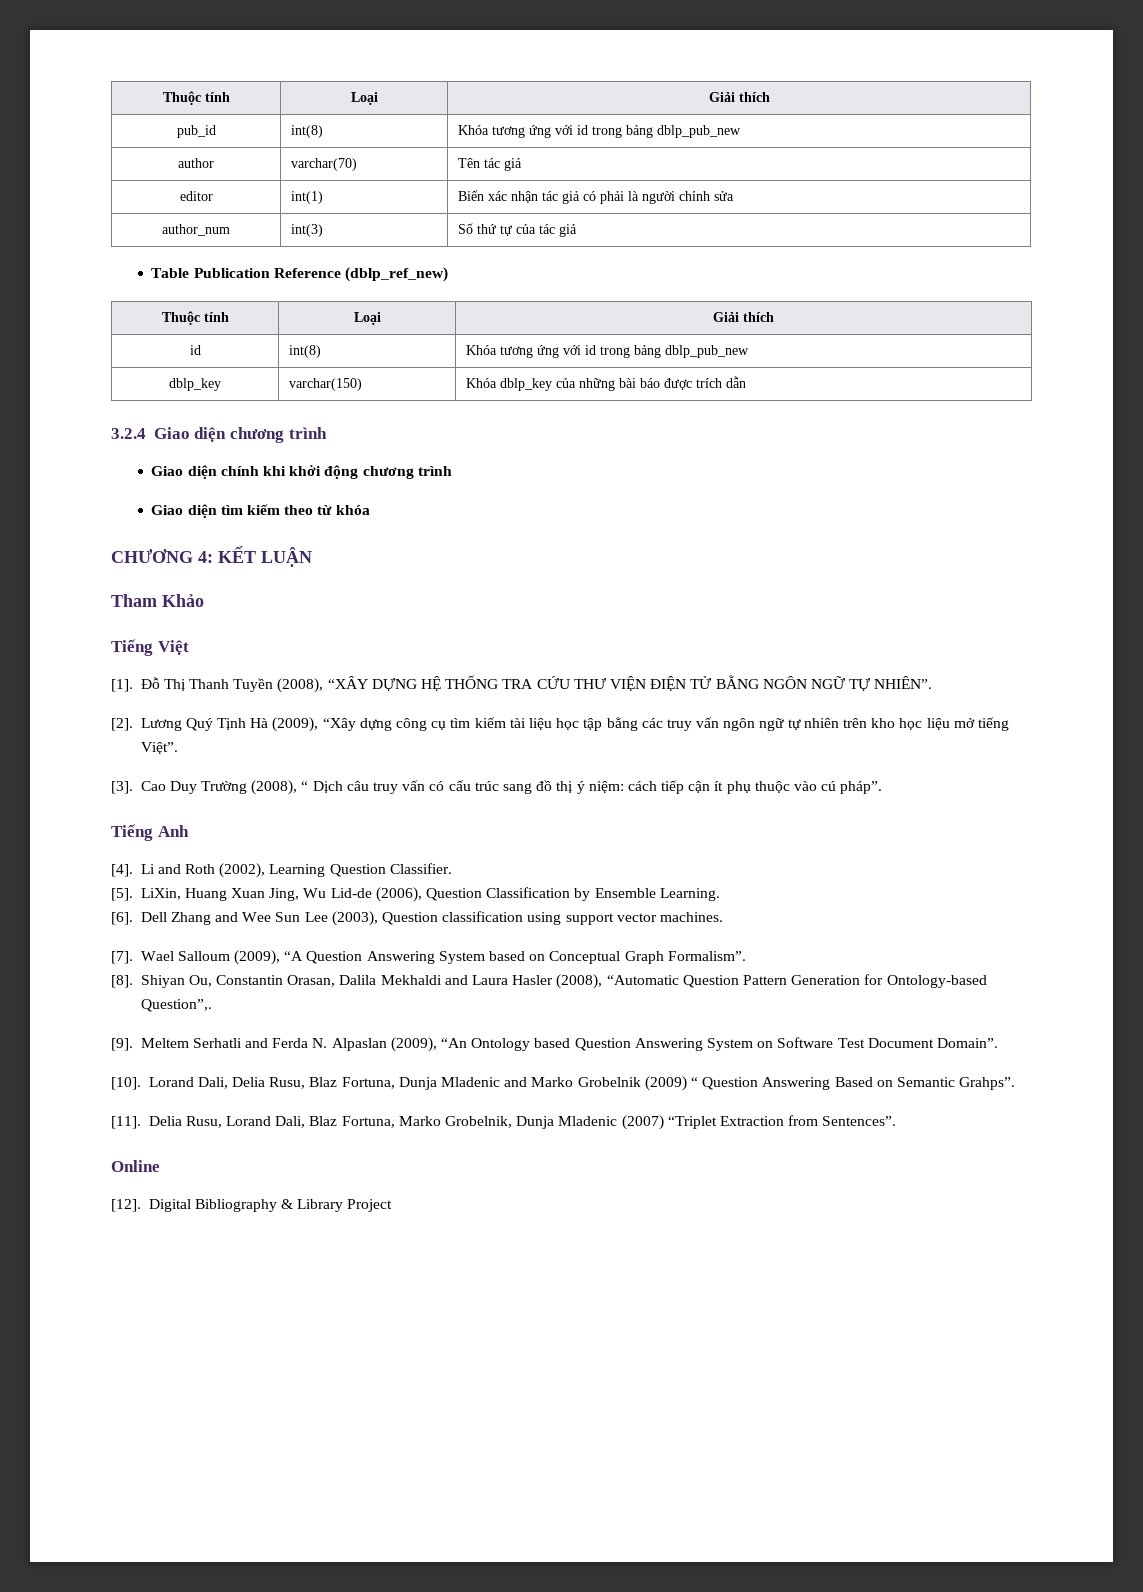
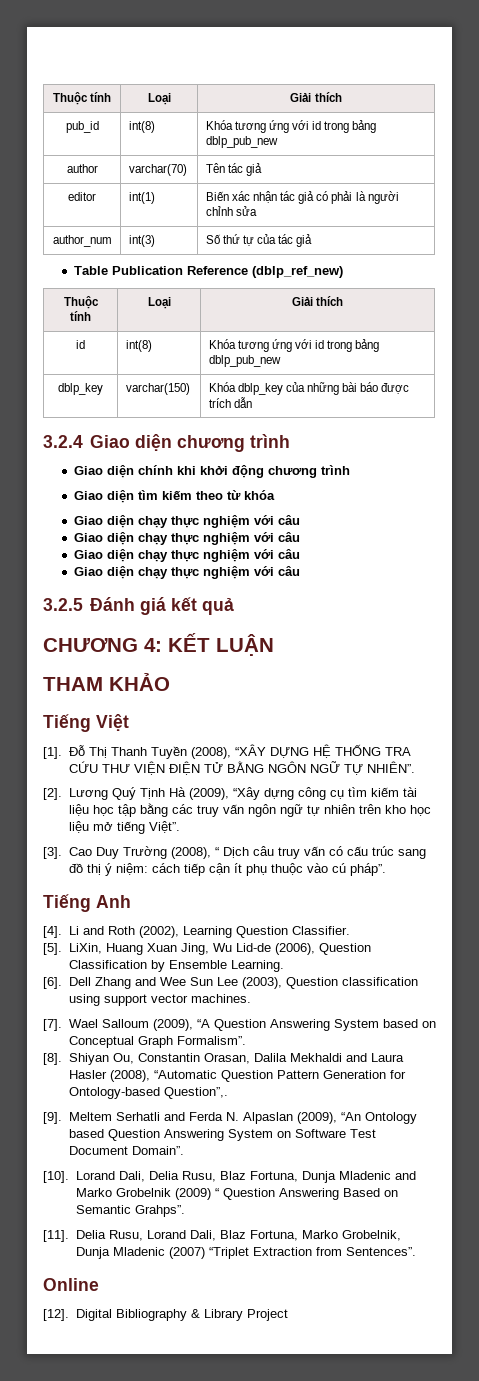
  Giao diện tìm kiếm theo từ khóa
+ Giao diện chạy thực nghiệm với câu
+ Giao diện chạy thực nghiệm với câu
+ Giao diện chạy thực nghiệm với câu
+ Giao diện chạy thực nghiệm với câu
+ 3.2.5 Đánh giá kết quả
- Tham Khảo
+ THAM KHẢO

